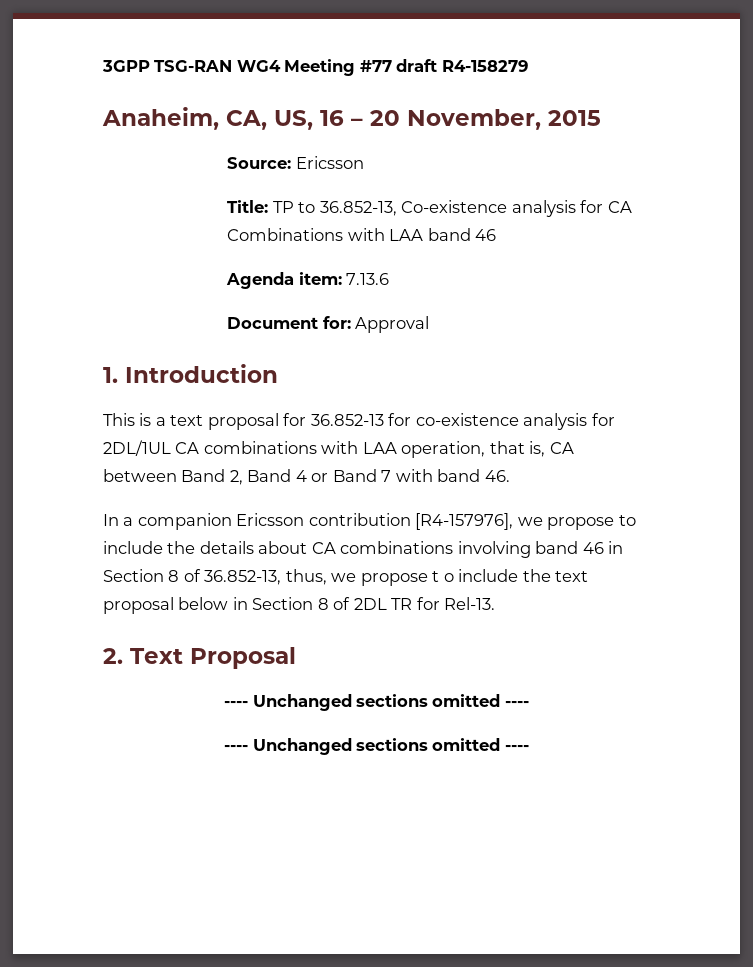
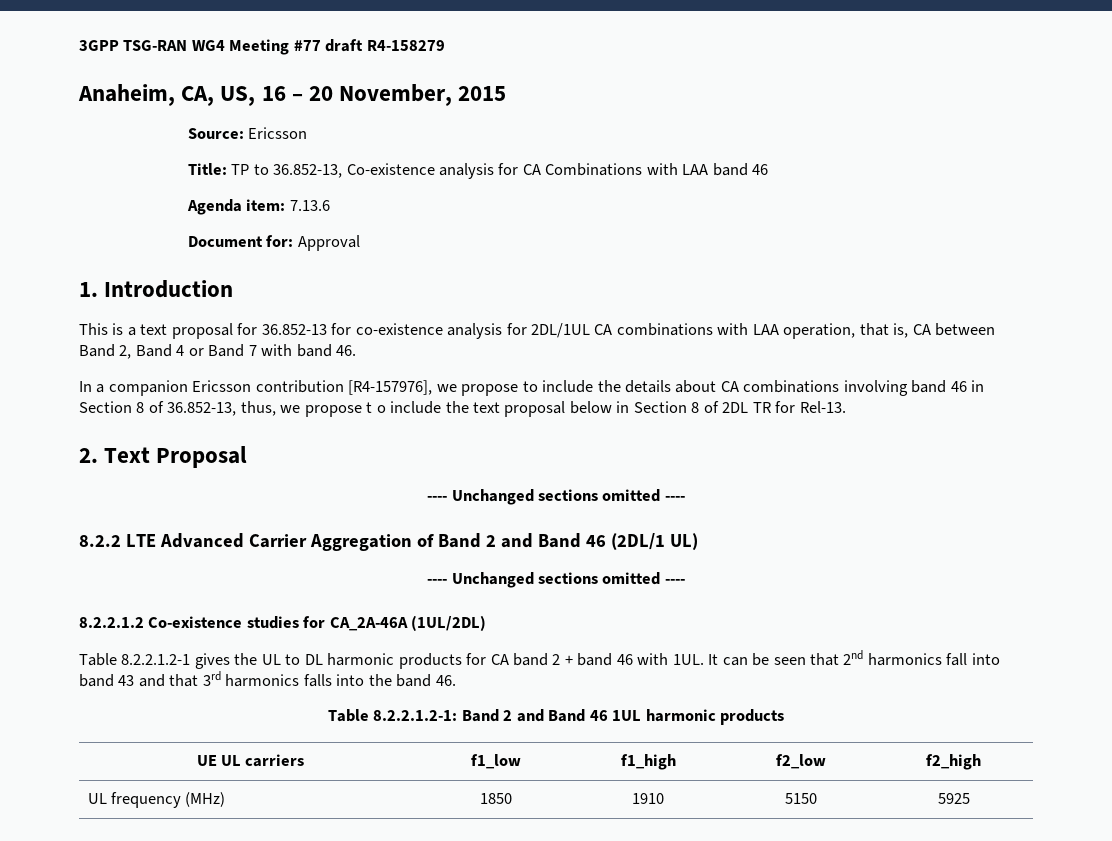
  2. Text Proposal
  ---- Unchanged sections omitted ----
+ 8.2.2 LTE Advanced Carrier Aggregation of Band 2 and Band 46 (2DL/1 UL)
  ---- Unchanged sections omitted ----
+ 8.2.2.1.2 Co-existence studies for CA_2A-46A (1UL/2DL)
+ Table 8.2.2.1.2-1 gives the UL to DL harmonic products for CA band 2 + band 46 with 1UL. It can be seen that 2nd harmonics fall into band 43 and that 3rd harmonics falls into the band 46.
+ Table 8.2.2.1.2-1: Band 2 and Band 46 1UL harmonic products
+ UE UL carriers | f1_low | f1_high | f2_low | f2_high
+ UL frequency (MHz) | 1850 | 1910 | 5150 | 5925

